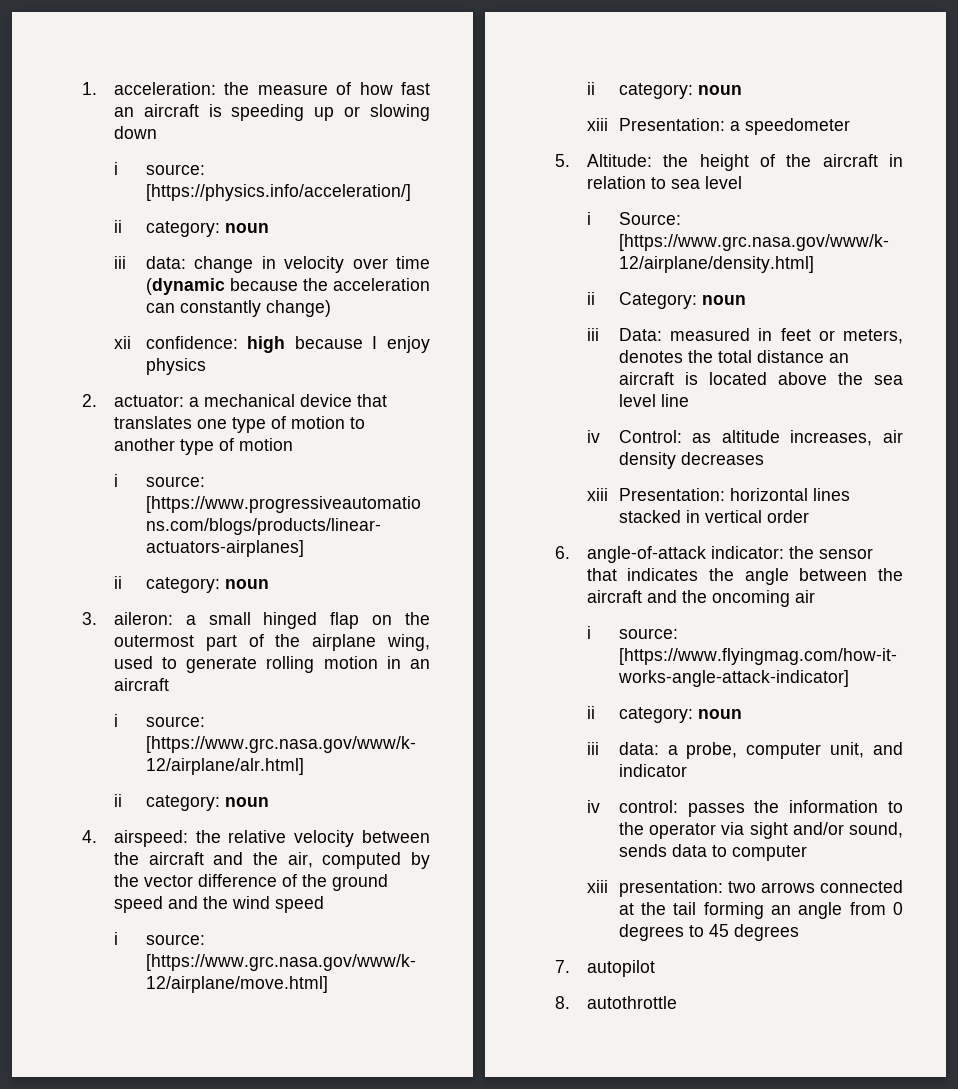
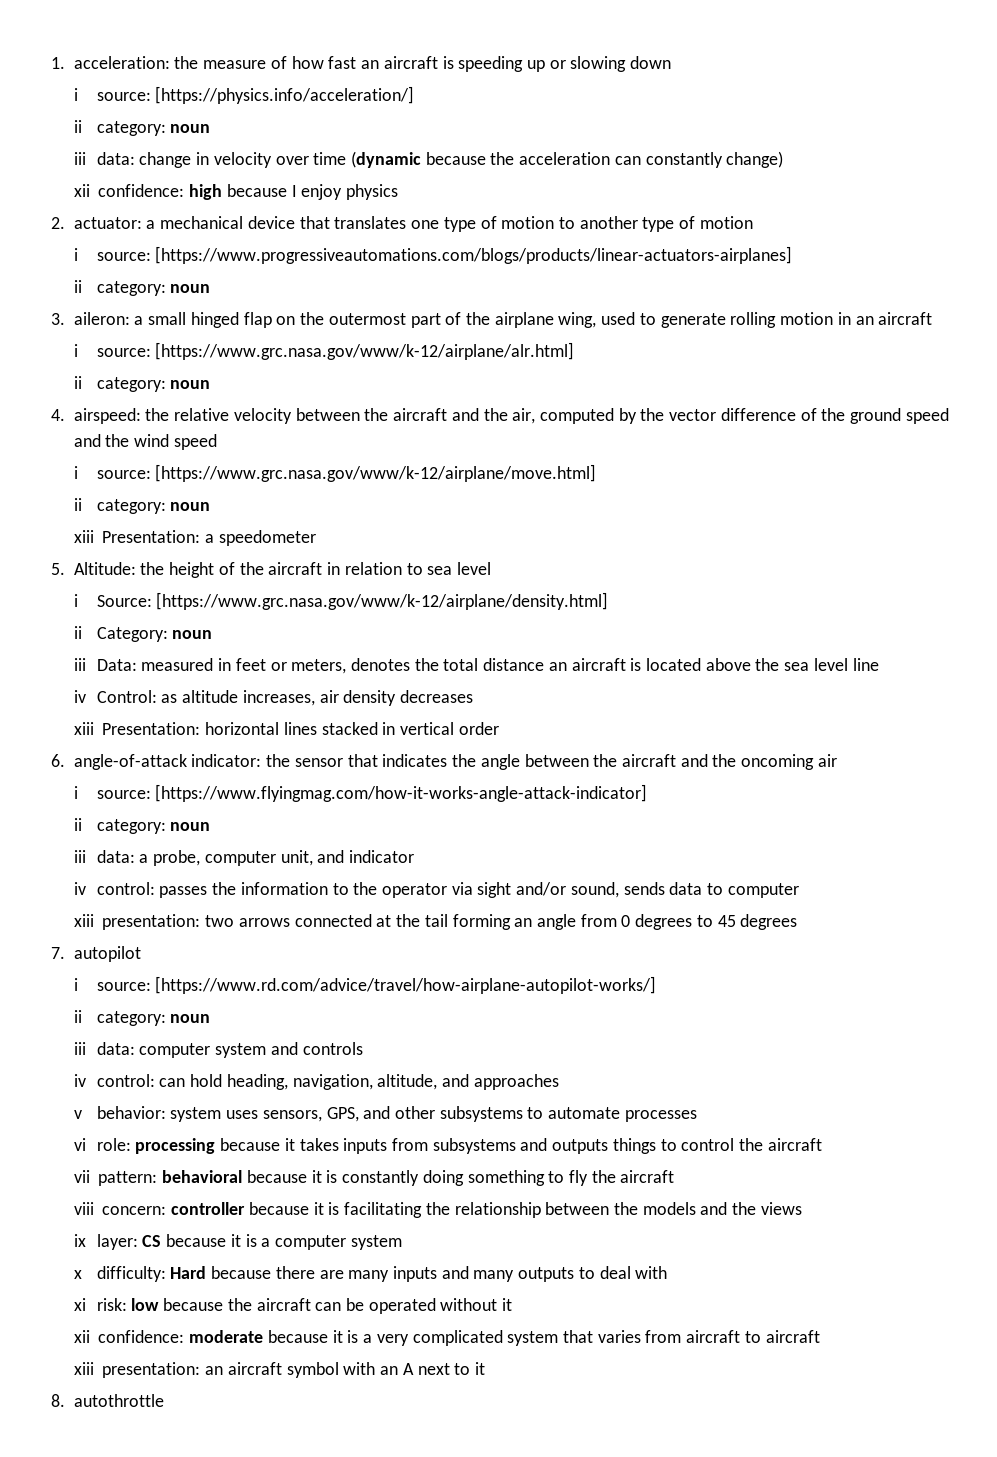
+ i source: [https://www.rd.com/advice/travel/how-airplane-autopilot-works/]
+ ii category: noun
+ iii data: computer system and controls
+ iv control: can hold heading, navigation, altitude, and approaches
+ v behavior: system uses sensors, GPS, and other subsystems to automate processes
+ vi role: processing because it takes inputs from subsystems and outputs things to control the aircraft
+ vii pattern: behavioral because it is constantly doing something to fly the aircraft
+ viii concern: controller because it is facilitating the relationship between the models and the views
+ ix layer: CS because it is a computer system
+ x difficulty: Hard because there are many inputs and many outputs to deal with
+ xi risk: low because the aircraft can be operated without it
+ xii confidence: moderate because it is a very complicated system that varies from aircraft to aircraft
+ xiii presentation: an aircraft symbol with an A next to it

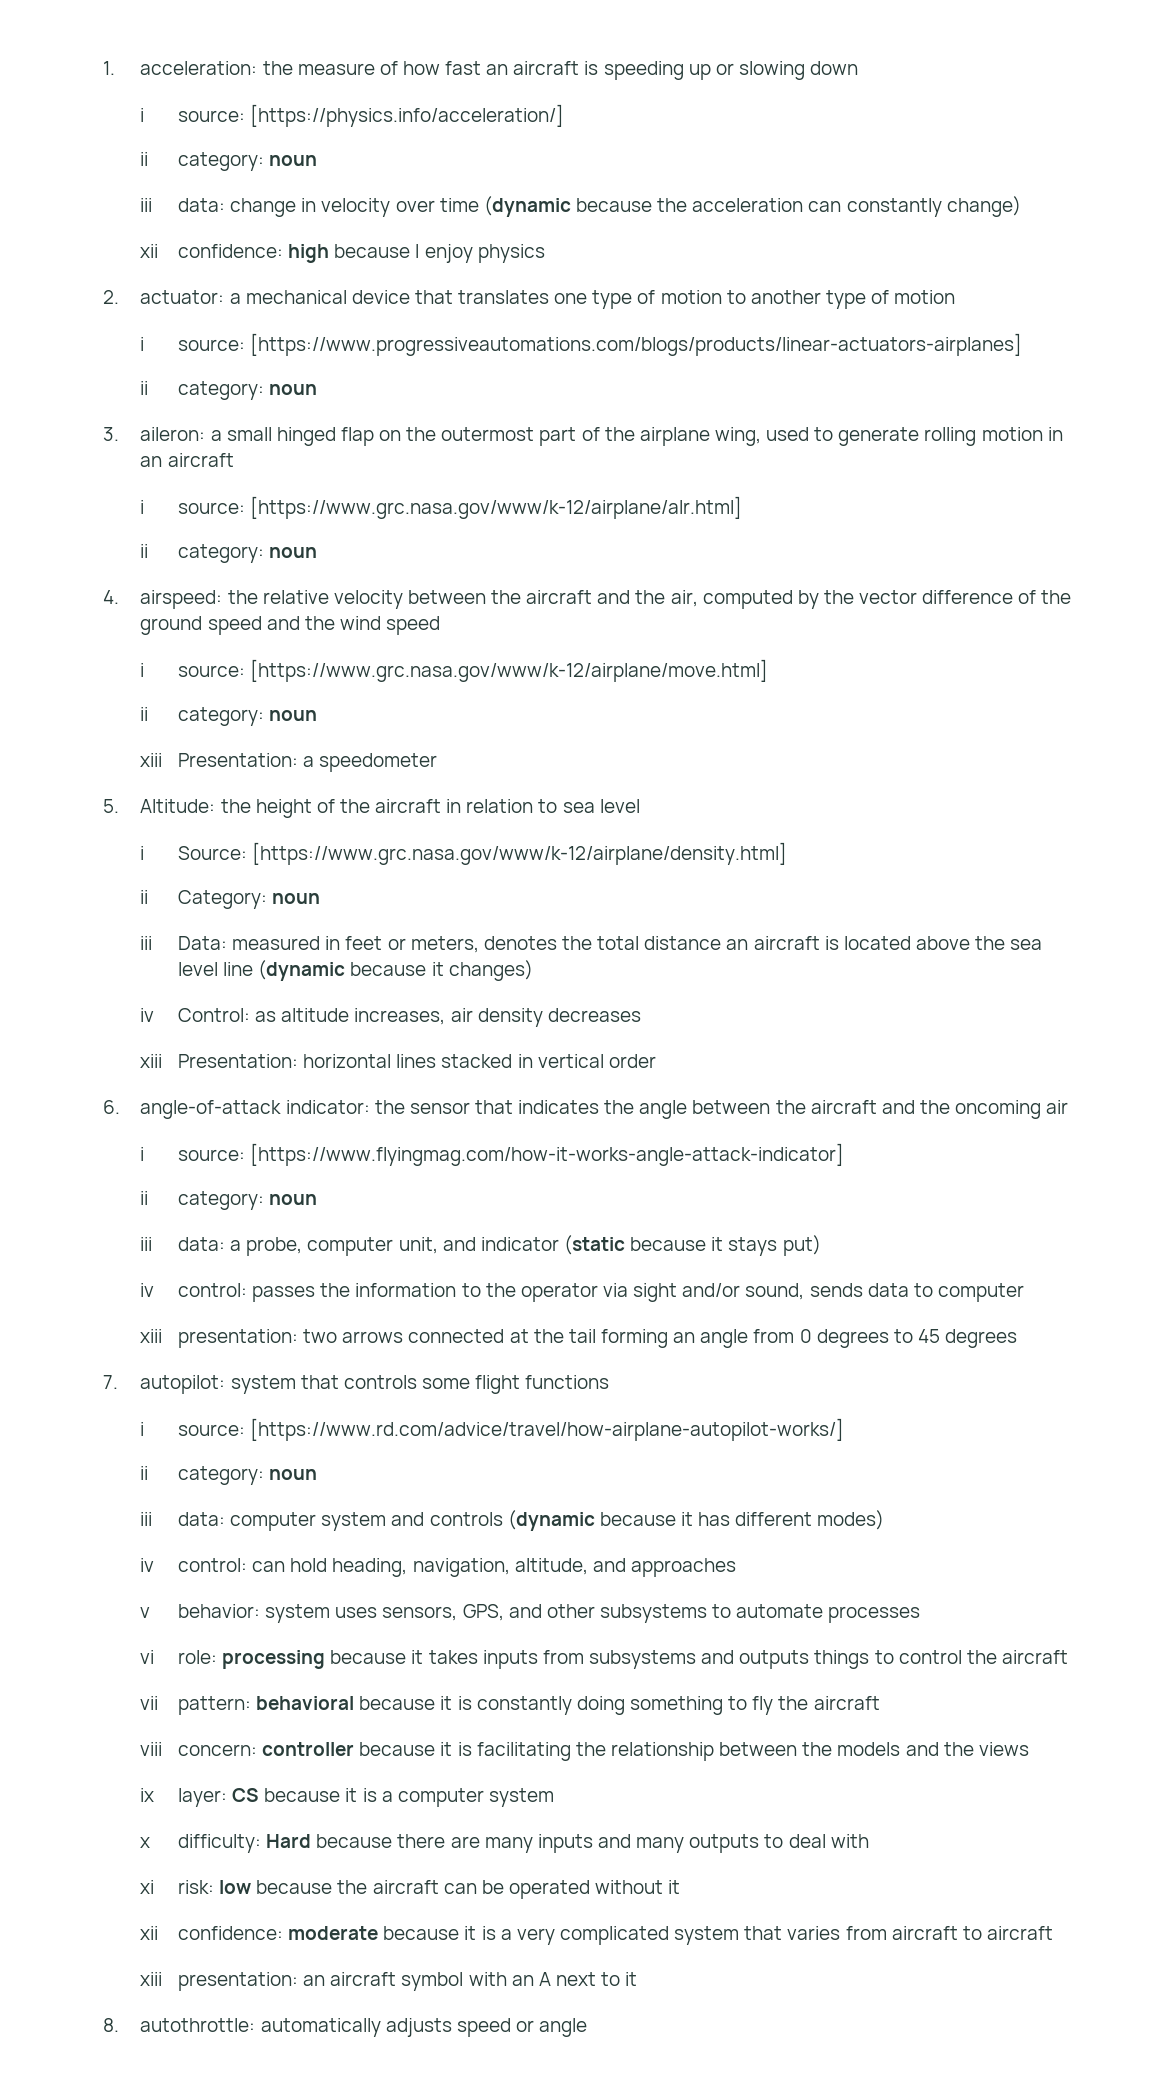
- iii Data: measured in feet or meters, denotes the total distance an aircraft is located above the sea level line
+ iii Data: measured in feet or meters, denotes the total distance an aircraft is located above the sea level line (dynamic because it changes)
- iii data: a probe, computer unit, and indicator
+ iii data: a probe, computer unit, and indicator (static because it stays put)
- 7. autopilot
+ 7. autopilot: system that controls some flight functions
- iii data: computer system and controls
+ iii data: computer system and controls (dynamic because it has different modes)
- 8. autothrottle
+ 8. autothrottle: automatically adjusts speed or angle

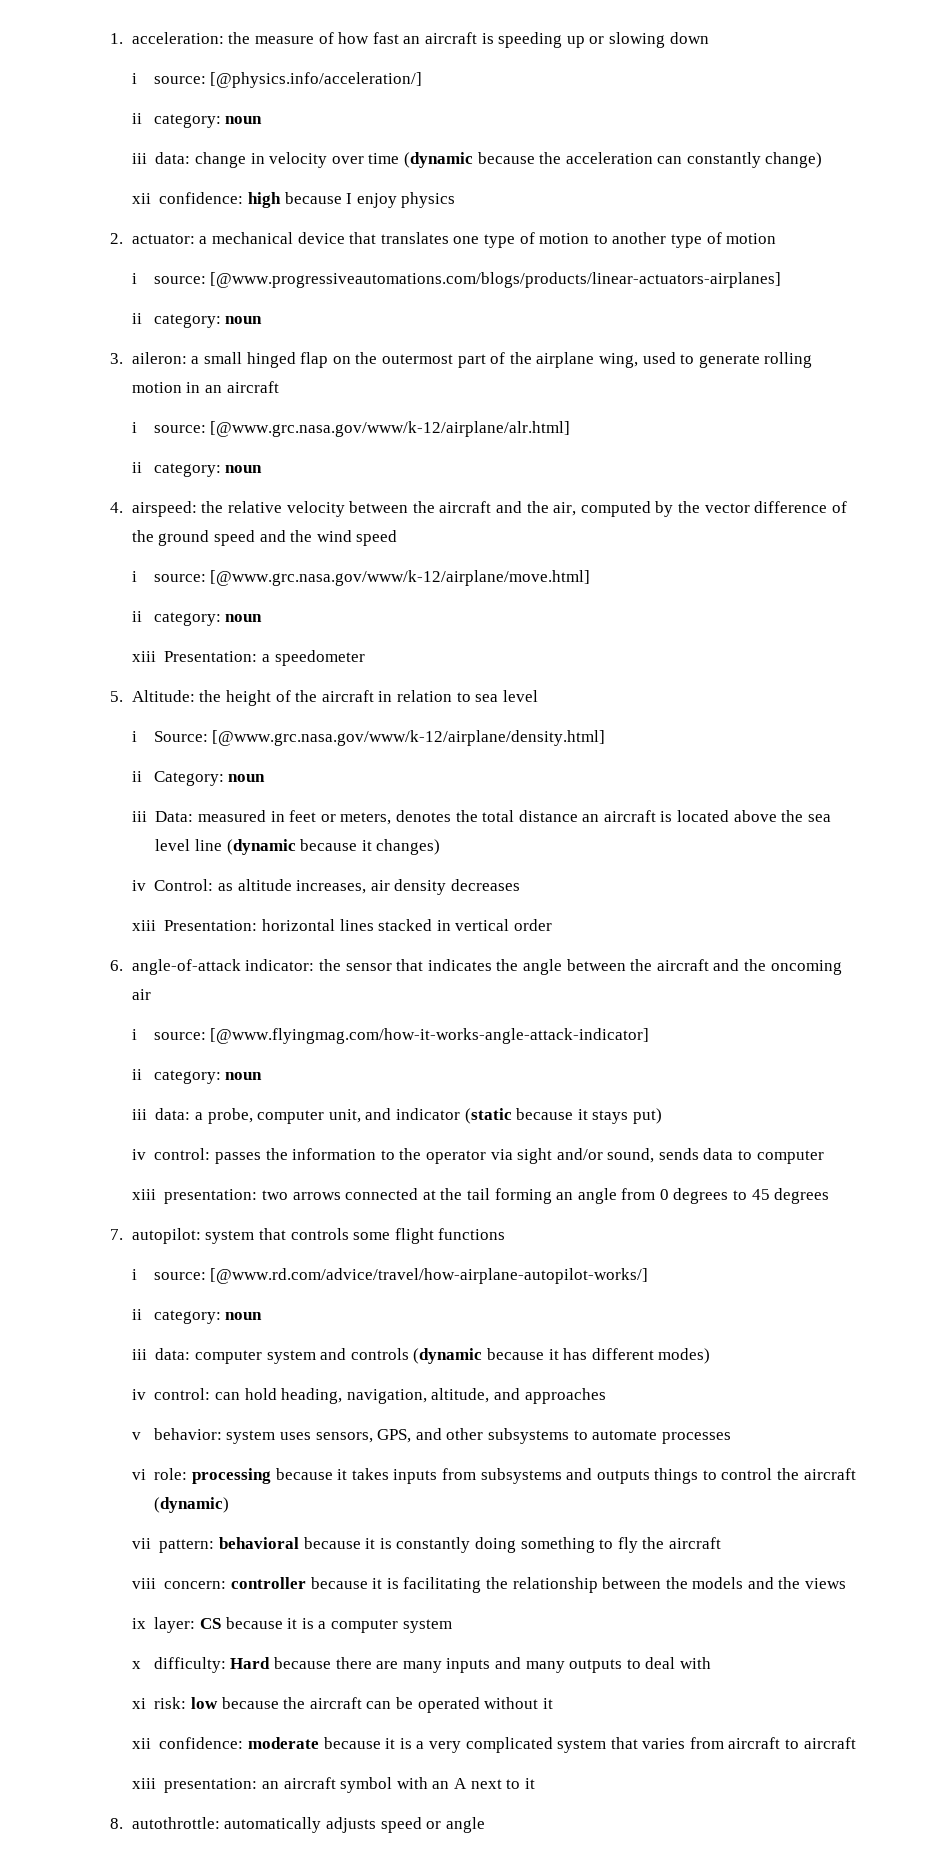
- i source: [https://physics.info/acceleration/]
+ i source: [@physics.info/acceleration/]
- i source: [https://www.progressiveautomations.com/blogs/products/linear-actuators-airplanes]
+ i source: [@www.progressiveautomations.com/blogs/products/linear-actuators-airplanes]
- i source: [https://www.grc.nasa.gov/www/k-12/airplane/alr.html]
+ i source: [@www.grc.nasa.gov/www/k-12/airplane/alr.html]
- i source: [https://www.grc.nasa.gov/www/k-12/airplane/move.html]
+ i source: [@www.grc.nasa.gov/www/k-12/airplane/move.html]
- i Source: [https://www.grc.nasa.gov/www/k-12/airplane/density.html]
+ i Source: [@www.grc.nasa.gov/www/k-12/airplane/density.html]
- i source: [https://www.flyingmag.com/how-it-works-angle-attack-indicator]
+ i source: [@www.flyingmag.com/how-it-works-angle-attack-indicator]
- i source: [https://www.rd.com/advice/travel/how-airplane-autopilot-works/]
+ i source: [@www.rd.com/advice/travel/how-airplane-autopilot-works/]
- vi role: processing because it takes inputs from subsystems and outputs things to control the aircraft
+ vi role: processing because it takes inputs from subsystems and outputs things to control the aircraft (dynamic)

